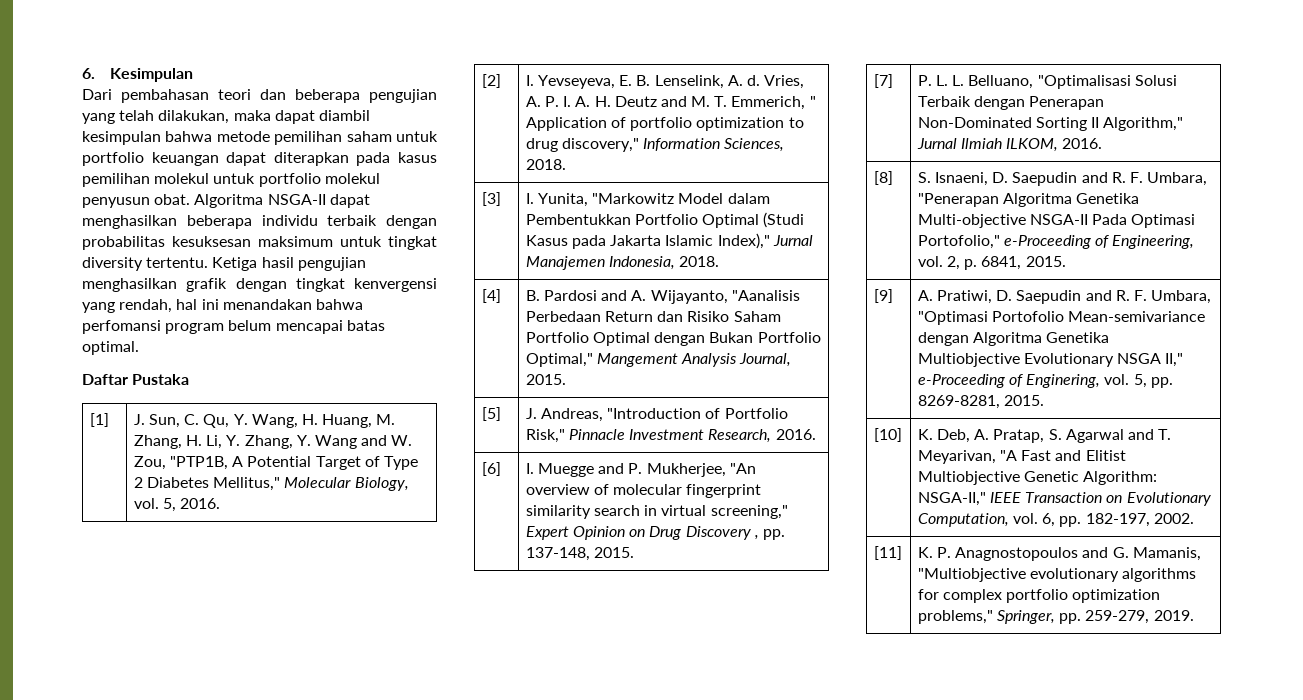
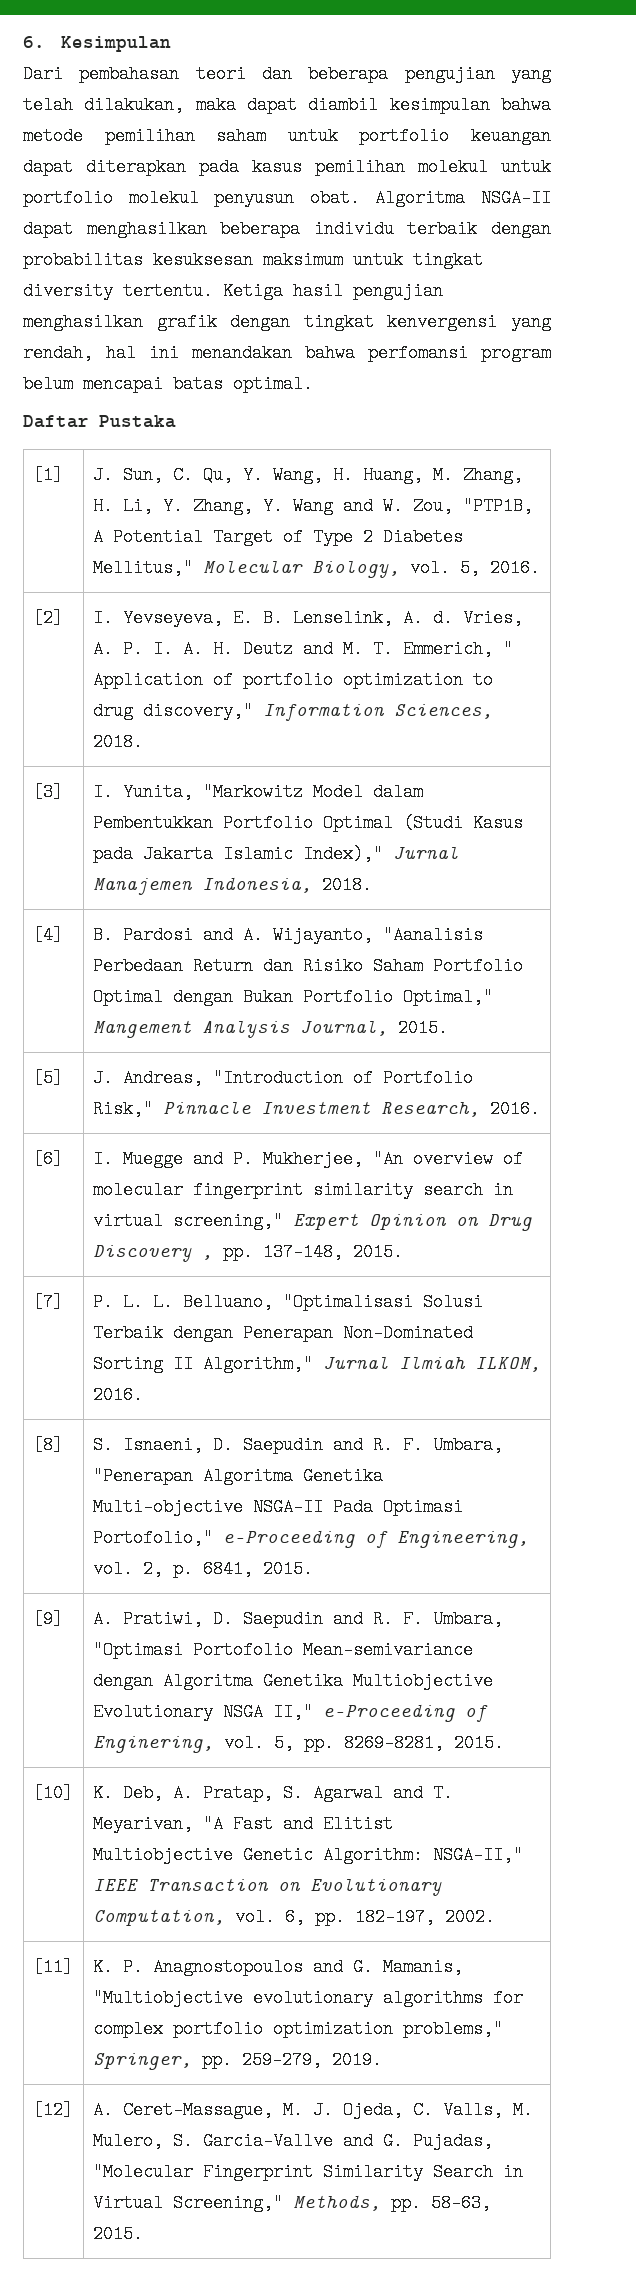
+ [12] | A. Ceret-Massague, M. J. Ojeda, C. Valls, M. Mulero, S. Garcia-Vallve and G. Pujadas, "Molecular Fingerprint Similarity Search in Virtual Screening," Methods, pp. 58-63, 2015.

